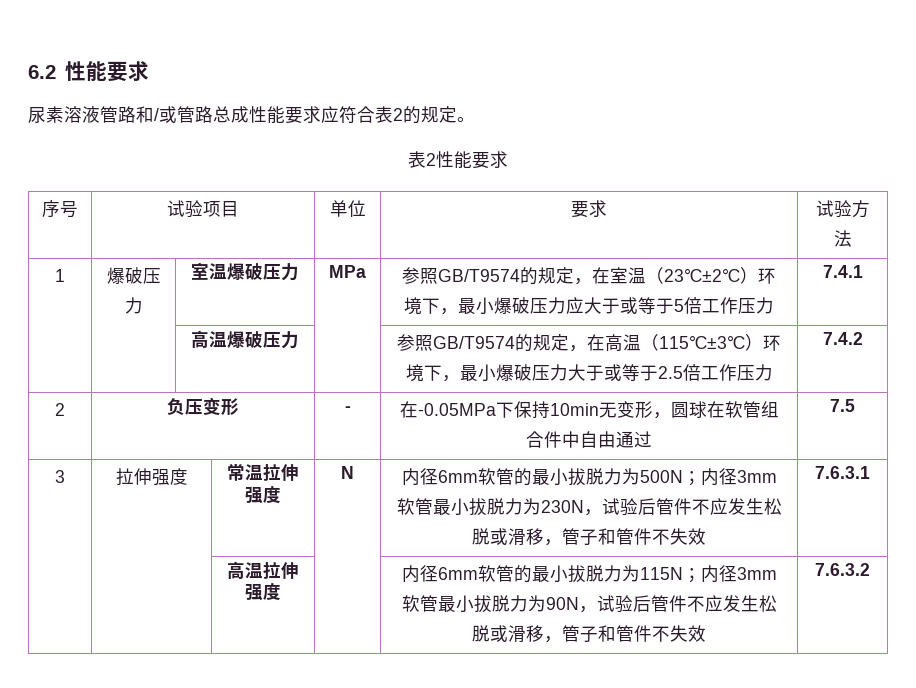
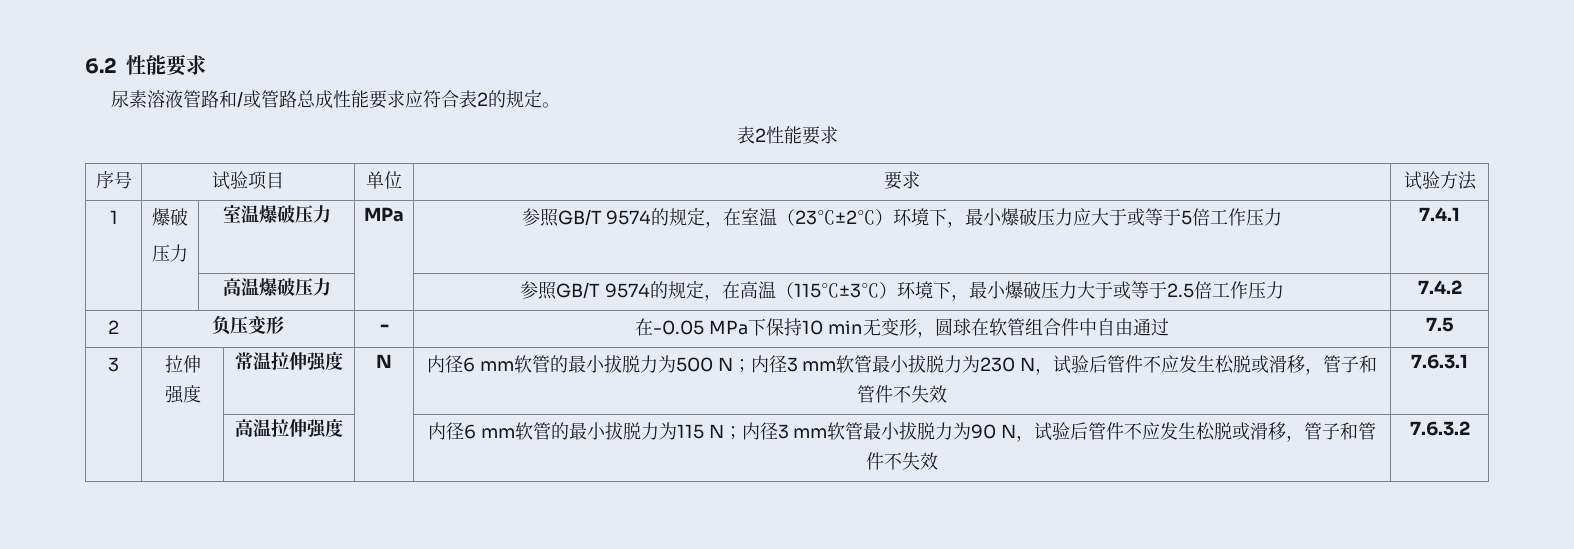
- 1 | 爆破压力 | 室温爆破压力 | MPa | 参照GB/T9574的规定，在室温（23℃±2℃）环境下，最小爆破压力应大于或等于5倍工作压力 | 7.4.1
+ 1 | 爆破
+ 压力 | 室温爆破压力 | MPa | 参照GB/T 9574的规定，在室温（23℃±2℃）环境下，最小爆破压力应大于或等于5倍工作压力 | 7.4.1
- | | 高温爆破压力 | | 参照GB/T9574的规定，在高温（115℃±3℃）环境下，最小爆破压力大于或等于2.5倍工作压力 | 7.4.2
+ | | 高温爆破压力 | | 参照GB/T 9574的规定，在高温（115℃±3℃）环境下，最小爆破压力大于或等于2.5倍工作压力 | 7.4.2
- 2 | 负压变形 | - | 在-0.05MPa下保持10min无变形，圆球在软管组合件中自由通过 | 7.5
+ 2 | 负压变形 | - | 在-0.05 MPa下保持10 min无变形，圆球在软管组合件中自由通过 | 7.5
- 3 | 拉伸强度 | 常温拉伸强度 | N | 内径6mm软管的最小拔脱力为500N；内径3mm软管最小拔脱力为230N，试验后管件不应发生松脱或滑移，管子和管件不失效 | 7.6.3.1
+ 3 | 拉伸
+ 强度 | 常温拉伸强度 | N | 内径6 mm软管的最小拔脱力为500 N；内径3 mm软管最小拔脱力为230 N，试验后管件不应发生松脱或滑移，管子和管件不失效 | 7.6.3.1
- | | 高温拉伸强度 | | 内径6mm软管的最小拔脱力为115N；内径3mm软管最小拔脱力为90N，试验后管件不应发生松脱或滑移，管子和管件不失效 | 7.6.3.2
+ | | 高温拉伸强度 | | 内径6 mm软管的最小拔脱力为115 N；内径3 mm软管最小拔脱力为90 N，试验后管件不应发生松脱或滑移，管子和管件不失效 | 7.6.3.2

